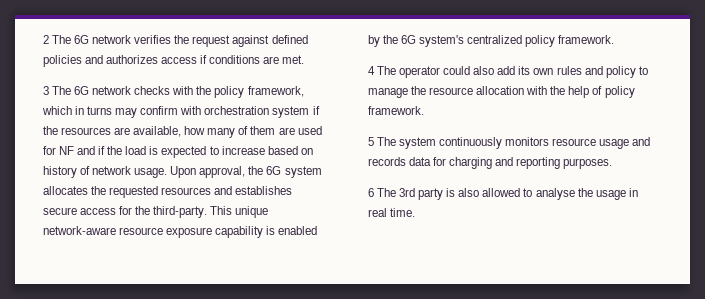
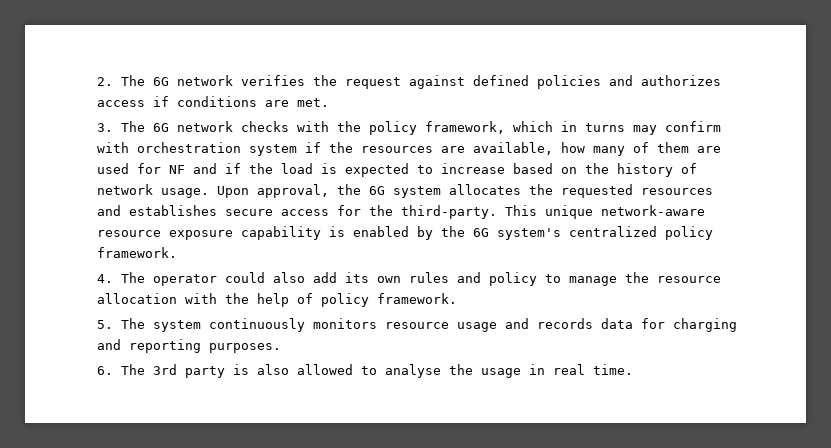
- 2 The 6G network verifies the request against defined policies and authorizes access if conditions are met.
+ 2. The 6G network verifies the request against defined policies and authorizes access if conditions are met.
- 3 The 6G network checks with the policy framework, which in turns may confirm with orchestration system if the resources are available, how many of them are used for NF and if the load is expected to increase based on history of network usage.
+ 3. The 6G network checks with the policy framework, which in turns may confirm with orchestration system if the resources are available, how many of them are used for NF and if the load is expected to increase based on the history of network usage.
- 4 The operator could also add its own rules and policy to manage the resource allocation with the help of policy framework.
+ 4. The operator could also add its own rules and policy to manage the resource allocation with the help of policy framework.
- 5 The system continuously monitors resource usage and records data for charging and reporting purposes.
+ 5. The system continuously monitors resource usage and records data for charging and reporting purposes.
- 6 The 3rd party is also allowed to analyse the usage in real time.
+ 6. The 3rd party is also allowed to analyse the usage in real time.

